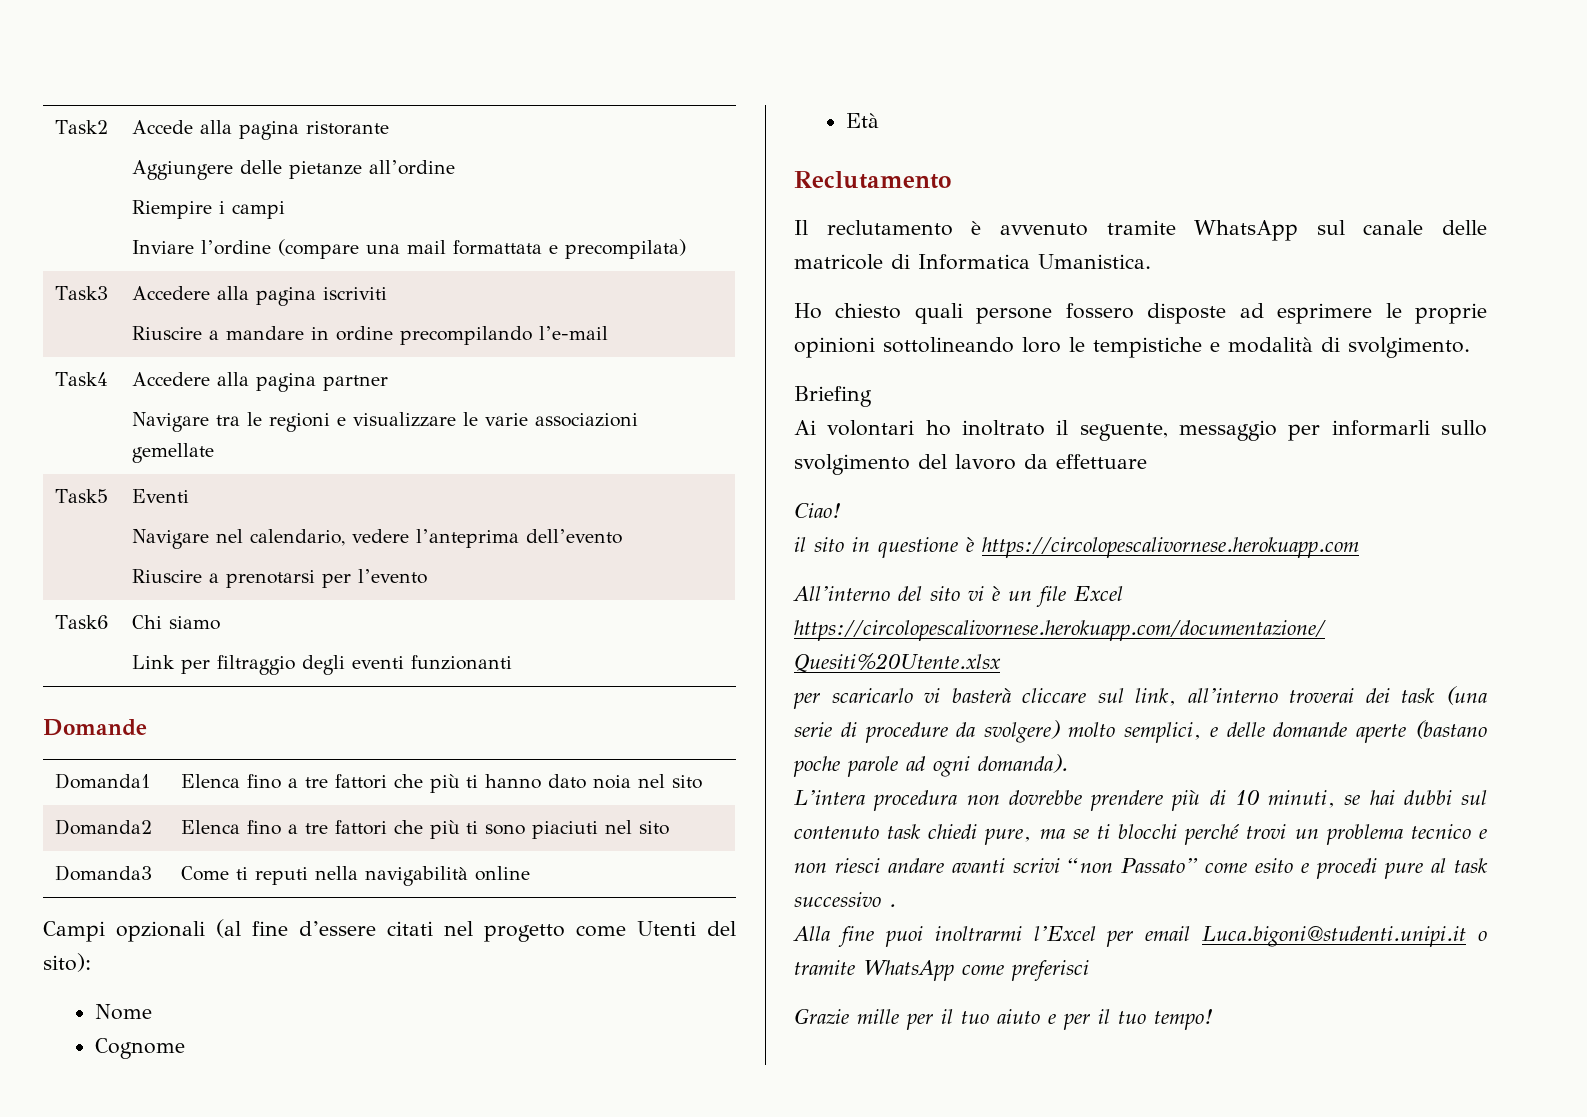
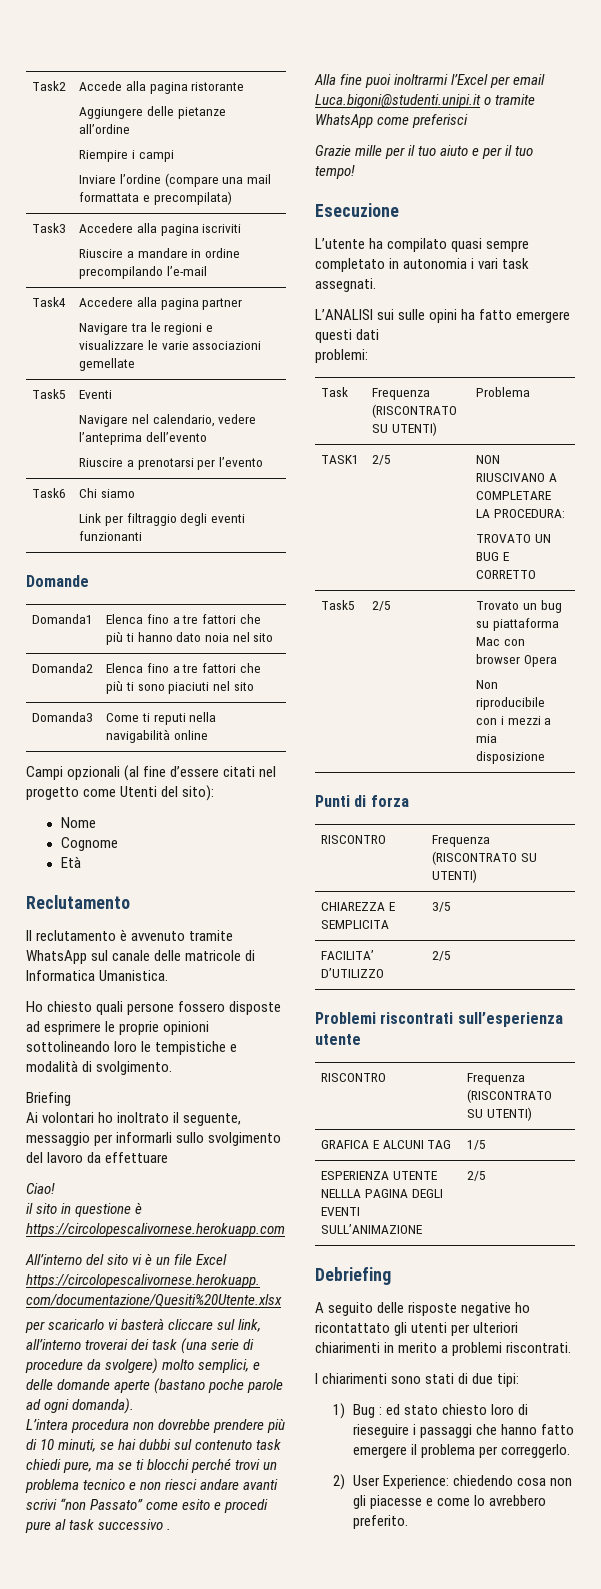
+ Esecuzione
+ L’utente ha compilato quasi sempre completato in autonomia i vari task assegnati.
+ L’ANALISI sui sulle opini ha fatto emergere questi dati
+ problemi:
+ Task | Frequenza (RISCONTRATO SU UTENTI) | Problema
+ TASK1 | 2/5 | NON RIUSCIVANO A COMPLETARE LA PROCEDURA:
+ TROVATO UN BUG E CORRETTO
+ Task5 | 2/5 | Trovato un bug su piattaforma Mac con browser Opera
+ Non riproducibile con i mezzi a mia disposizione
+ Punti di forza
+ RISCONTRO | Frequenza (RISCONTRATO SU UTENTI)
+ CHIAREZZA E SEMPLICITA | 3/5
+ FACILITA’ D’UTILIZZO | 2/5
+ Problemi riscontrati sull’esperienza utente
+ RISCONTRO | Frequenza (RISCONTRATO SU UTENTI)
+ GRAFICA E ALCUNI TAG | 1/5
+ ESPERIENZA UTENTE NELLLA PAGINA DEGLI EVENTI SULL’ANIMAZIONE | 2/5
+ Debriefing
+ A seguito delle risposte negative ho ricontattato gli utenti per ulteriori chiarimenti in merito a problemi riscontrati.
+ I chiarimenti sono stati di due tipi:
+ 1) Bug : ed stato chiesto loro di rieseguire i passaggi che hanno fatto emergere il problema per correggerlo.
+ 2) User Experience: chiedendo cosa non gli piacesse e come lo avrebbero preferito.

